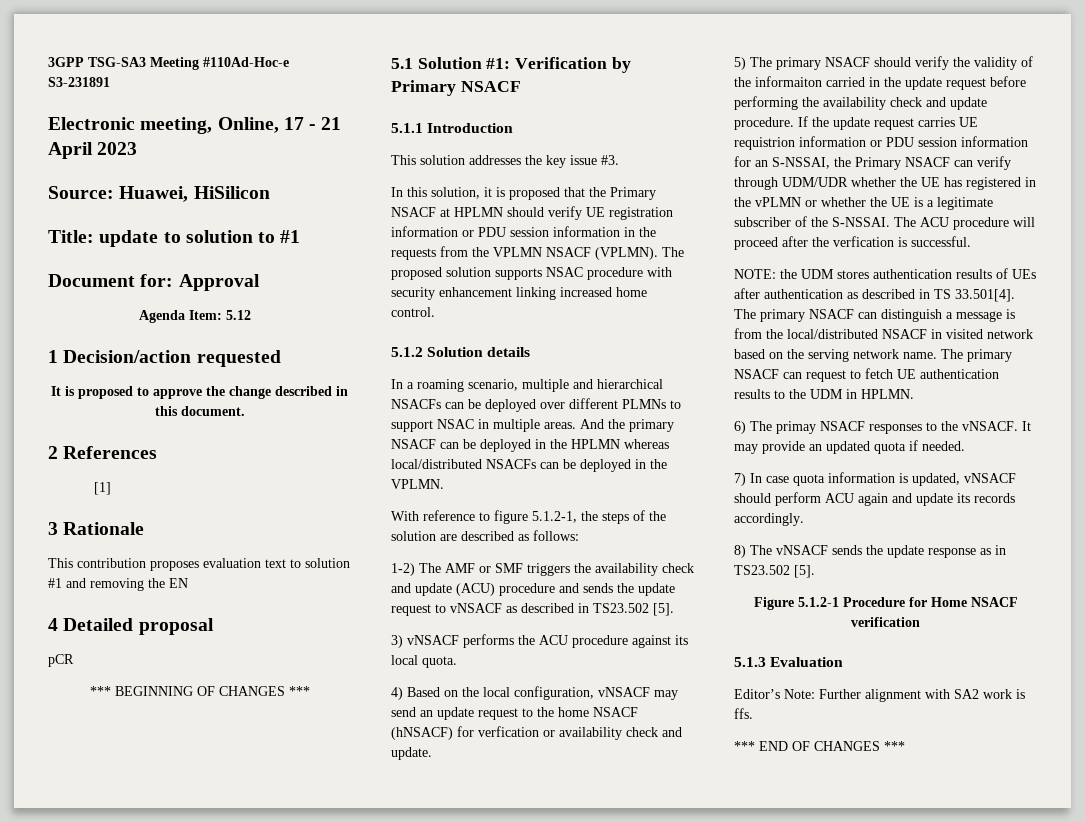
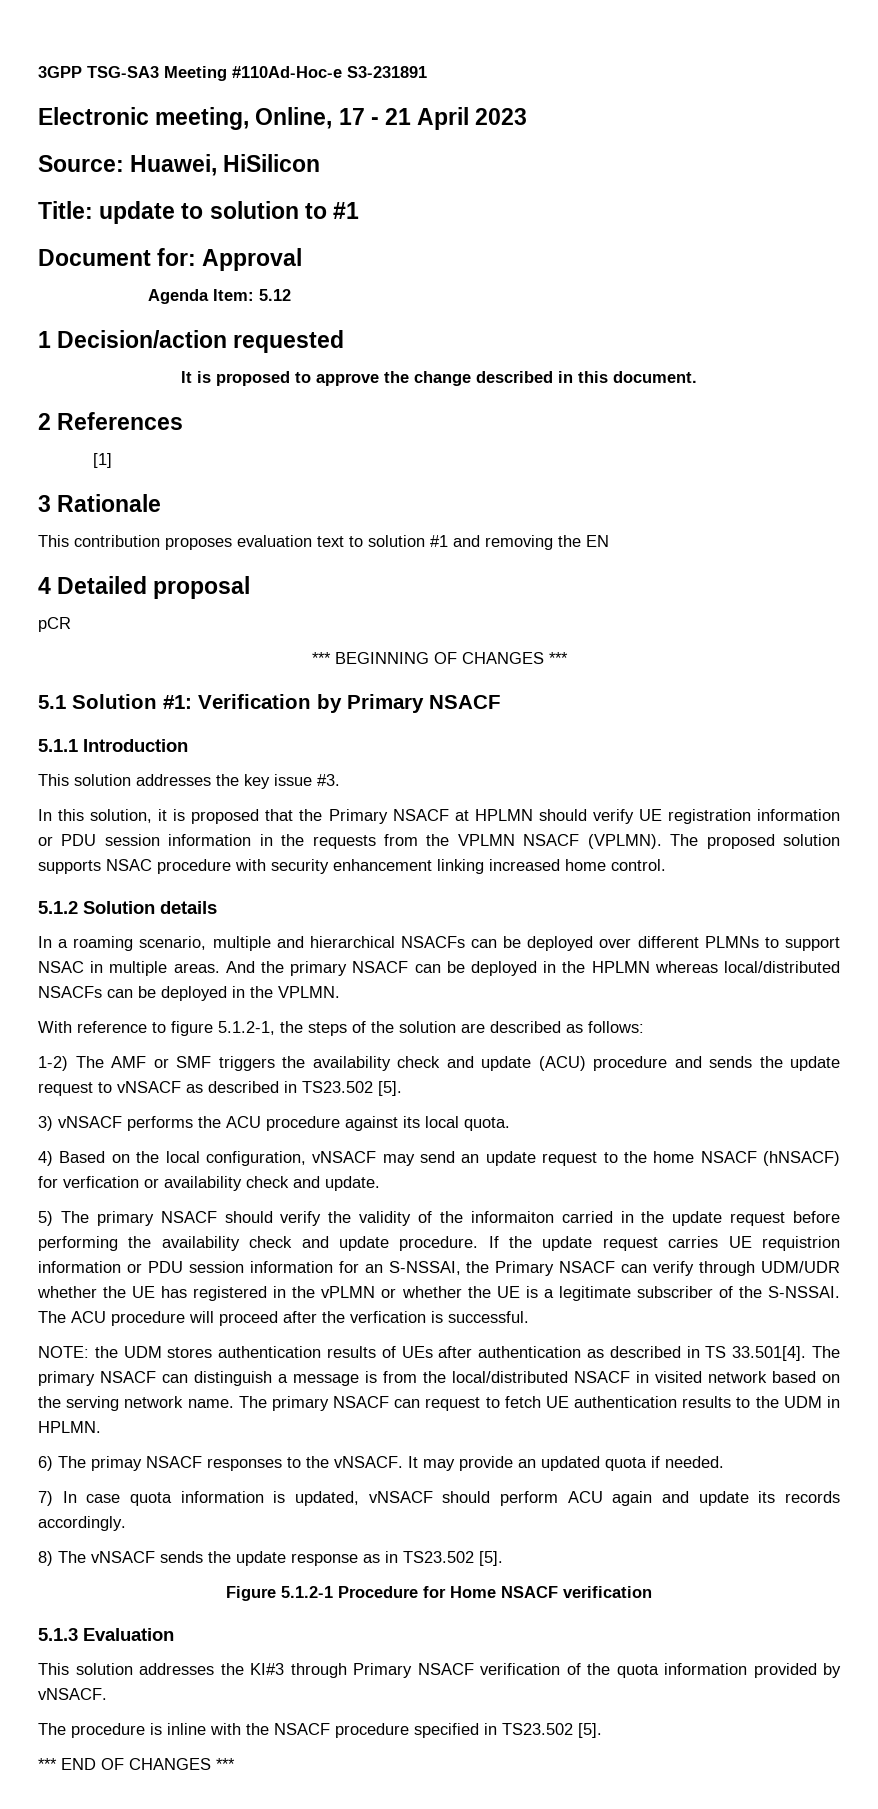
- Editor’s Note: Further alignment with SA2 work is ffs.
+ This solution addresses the KI#3 through Primary NSACF verification of the quota information provided by vNSACF.
+ The procedure is inline with the NSACF procedure specified in TS23.502 [5].

